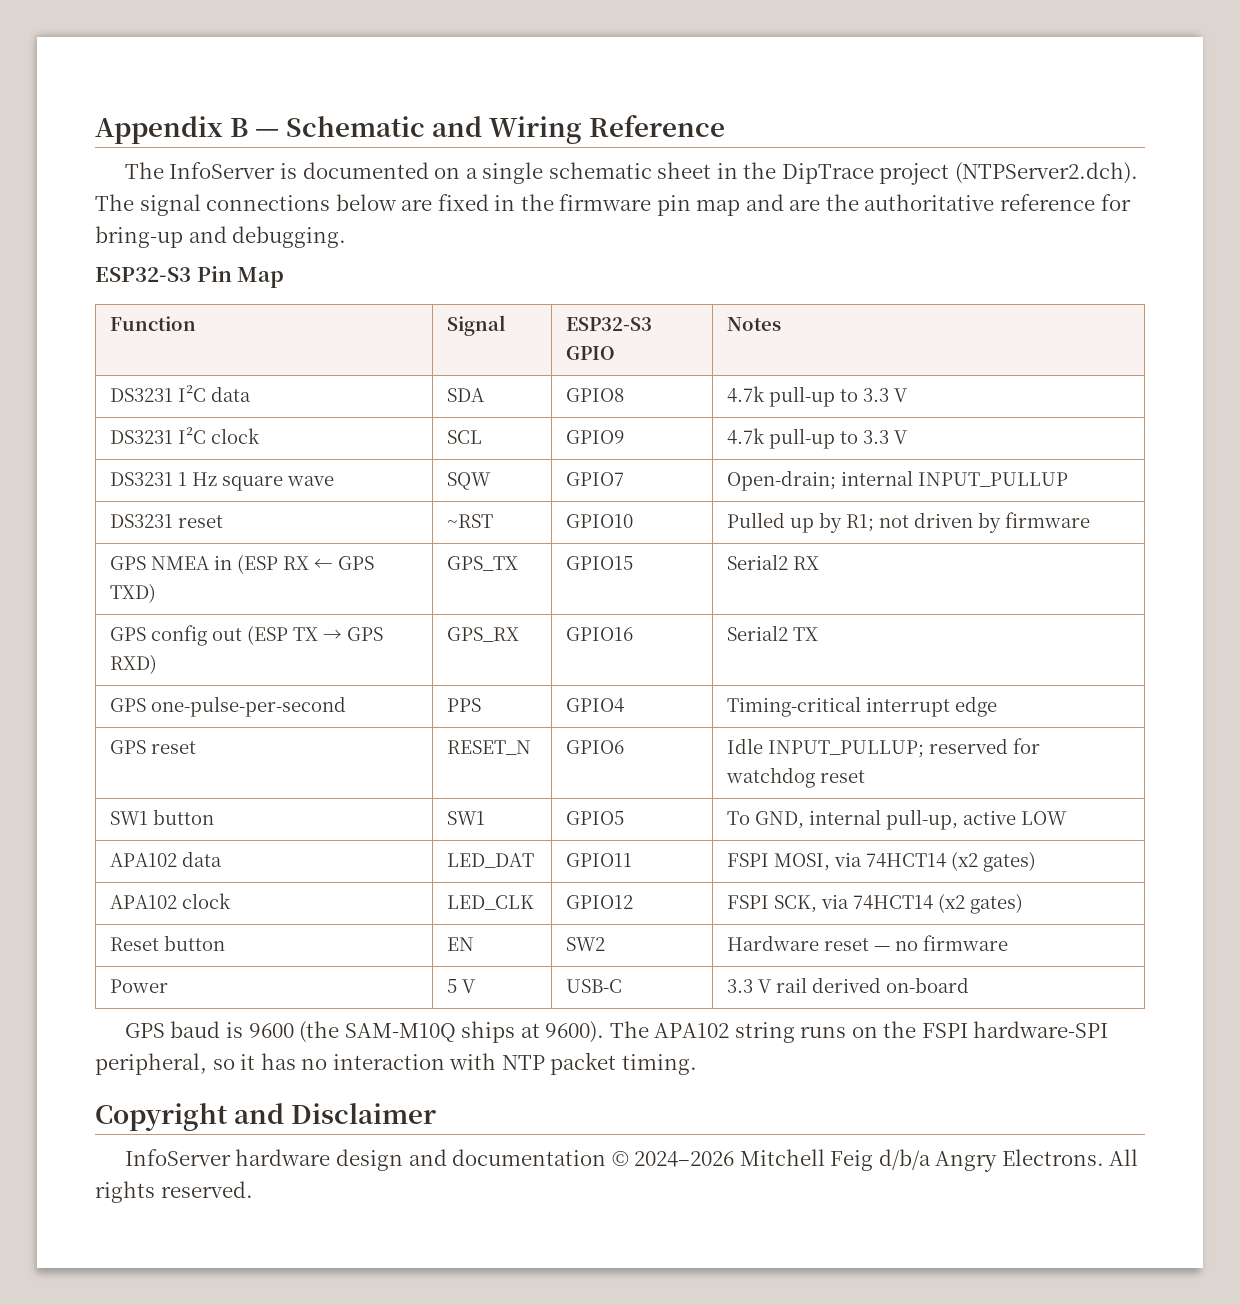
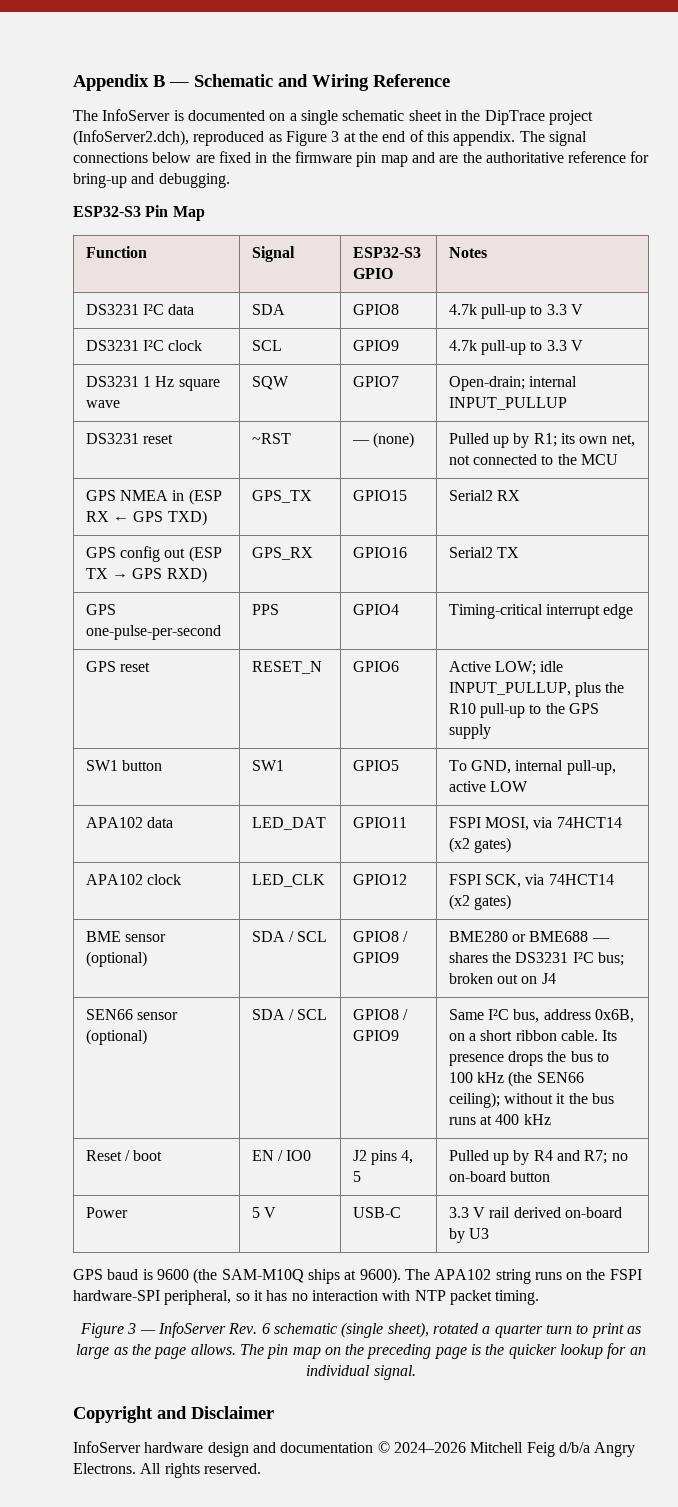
- The InfoServer is documented on a single schematic sheet in the DipTrace project (NTPServer2.dch). The signal connections below are fixed in the firmware pin map and are the authoritative reference for bring-up and debugging.
+ The InfoServer is documented on a single schematic sheet in the DipTrace project (InfoServer2.dch), reproduced as Figure 3 at the end of this appendix. The signal connections below are fixed in the firmware pin map and are the authoritative reference for bring-up and debugging.
- DS3231 reset | ~RST | GPIO10 | Pulled up by R1; not driven by firmware
+ DS3231 reset | ~RST | — (none) | Pulled up by R1; its own net, not connected to the MCU
- GPS reset | RESET_N | GPIO6 | Idle INPUT_PULLUP; reserved for watchdog reset
+ GPS reset | RESET_N | GPIO6 | Active LOW; idle INPUT_PULLUP, plus the R10 pull-up to the GPS supply
+ BME sensor (optional) | SDA / SCL | GPIO8 / GPIO9 | BME280 or BME688 — shares the DS3231 I²C bus; broken out on J4
+ SEN66 sensor (optional) | SDA / SCL | GPIO8 / GPIO9 | Same I²C bus, address 0x6B, on a short ribbon cable. Its presence drops the bus to 100 kHz (the SEN66 ceiling); without it the bus runs at 400 kHz
- Reset button | EN | SW2 | Hardware reset — no firmware
+ Reset / boot | EN / IO0 | J2 pins 4, 5 | Pulled up by R4 and R7; no on-board button
- Power | 5 V | USB-C | 3.3 V rail derived on-board
+ Power | 5 V | USB-C | 3.3 V rail derived on-board by U3
+ Figure 3 — InfoServer Rev. 6 schematic (single sheet), rotated a quarter turn to print as large as the page allows. The pin map on the preceding page is the quicker lookup for an individual signal.

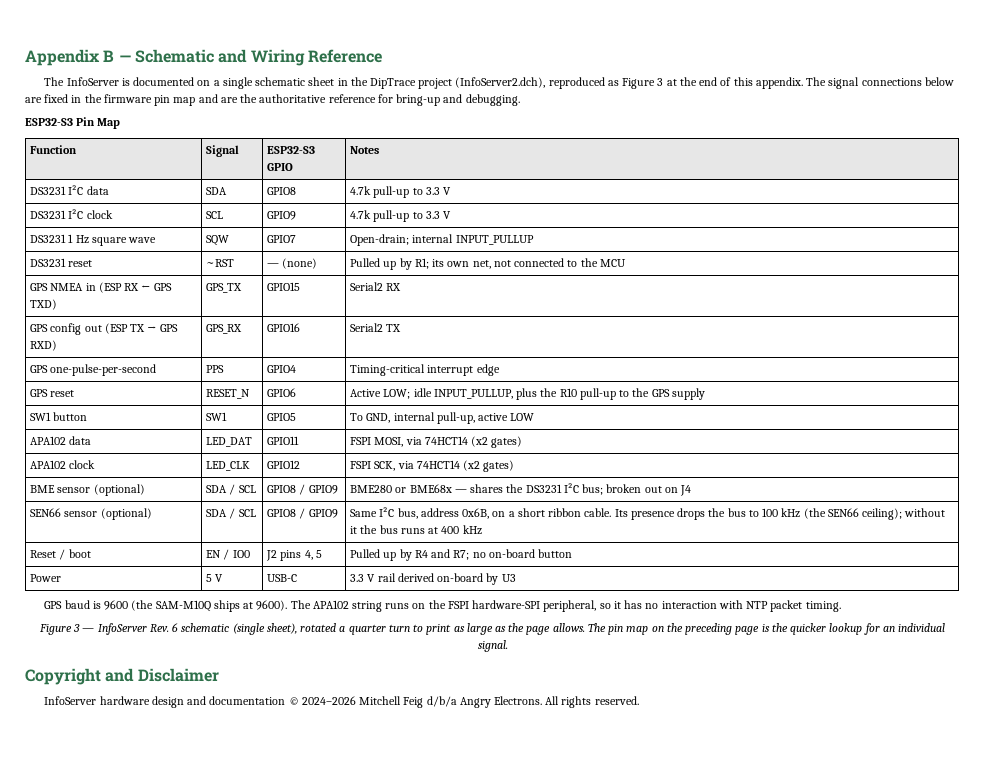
- BME sensor (optional) | SDA / SCL | GPIO8 / GPIO9 | BME280 or BME688 — shares the DS3231 I²C bus; broken out on J4
+ BME sensor (optional) | SDA / SCL | GPIO8 / GPIO9 | BME280 or BME68x — shares the DS3231 I²C bus; broken out on J4

